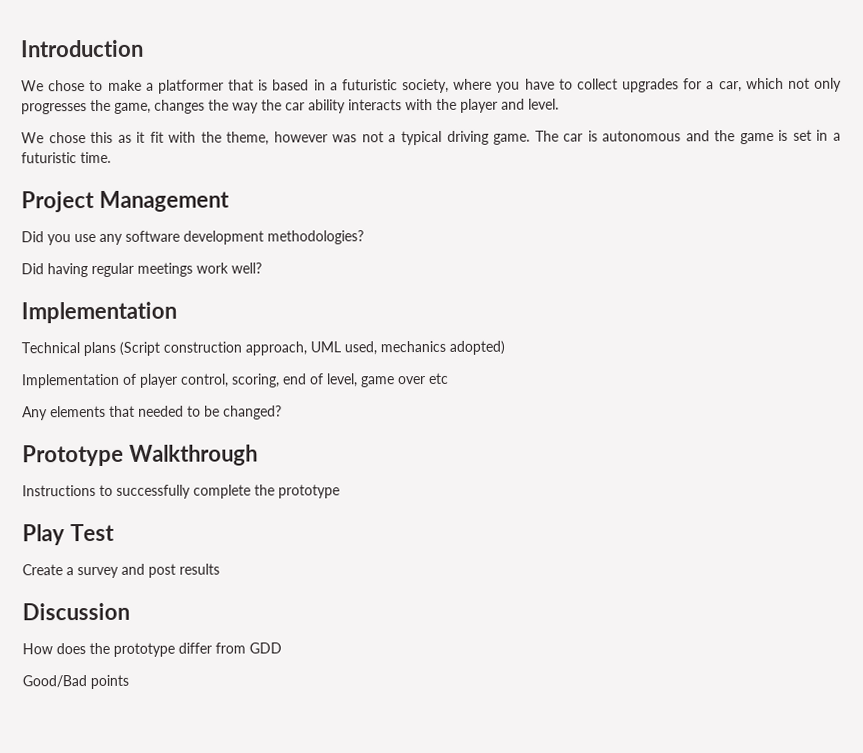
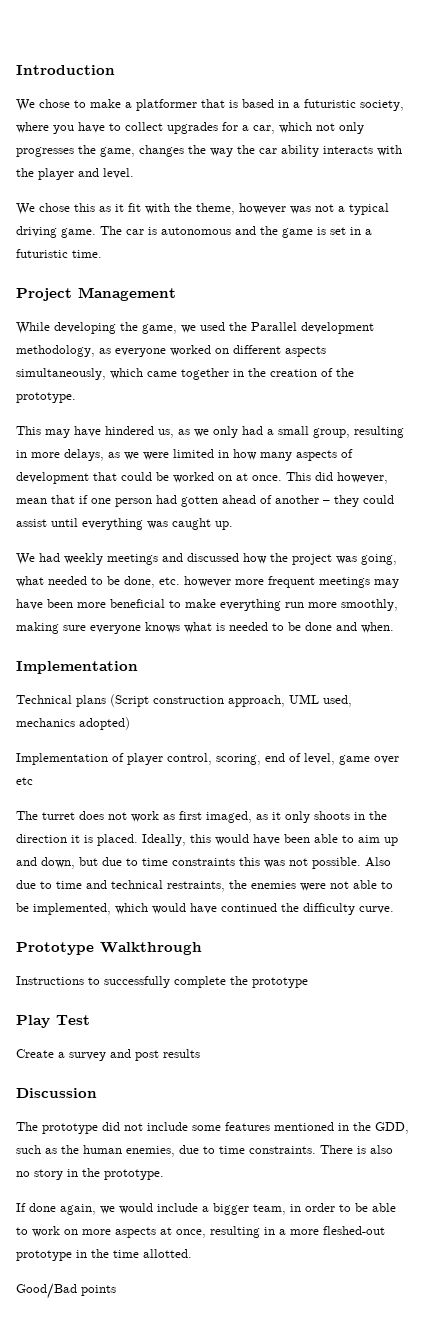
- Did you use any software development methodologies?
- Did having regular meetings work well?
+ While developing the game, we used the Parallel development methodology, as everyone worked on different aspects simultaneously, which came together in the creation of the prototype.
+ This may have hindered us, as we only had a small group, resulting in more delays, as we were limited in how many aspects of development that could be worked on at once. This did however, mean that if one person had gotten ahead of another – they could assist until everything was caught up.
+ We had weekly meetings and discussed how the project was going, what needed to be done, etc. however more frequent meetings may have been more beneficial to make everything run more smoothly, making sure everyone knows what is needed to be done and when.
- Any elements that needed to be changed?
+ The turret does not work as first imaged, as it only shoots in the direction it is placed. Ideally, this would have been able to aim up and down, but due to time constraints this was not possible. Also due to time and technical restraints, the enemies were not able to be implemented, which would have continued the difficulty curve.
- How does the prototype differ from GDD
+ The prototype did not include some features mentioned in the GDD, such as the human enemies, due to time constraints. There is also no story in the prototype.
+ If done again, we would include a bigger team, in order to be able to work on more aspects at once, resulting in a more fleshed-out prototype in the time allotted.

